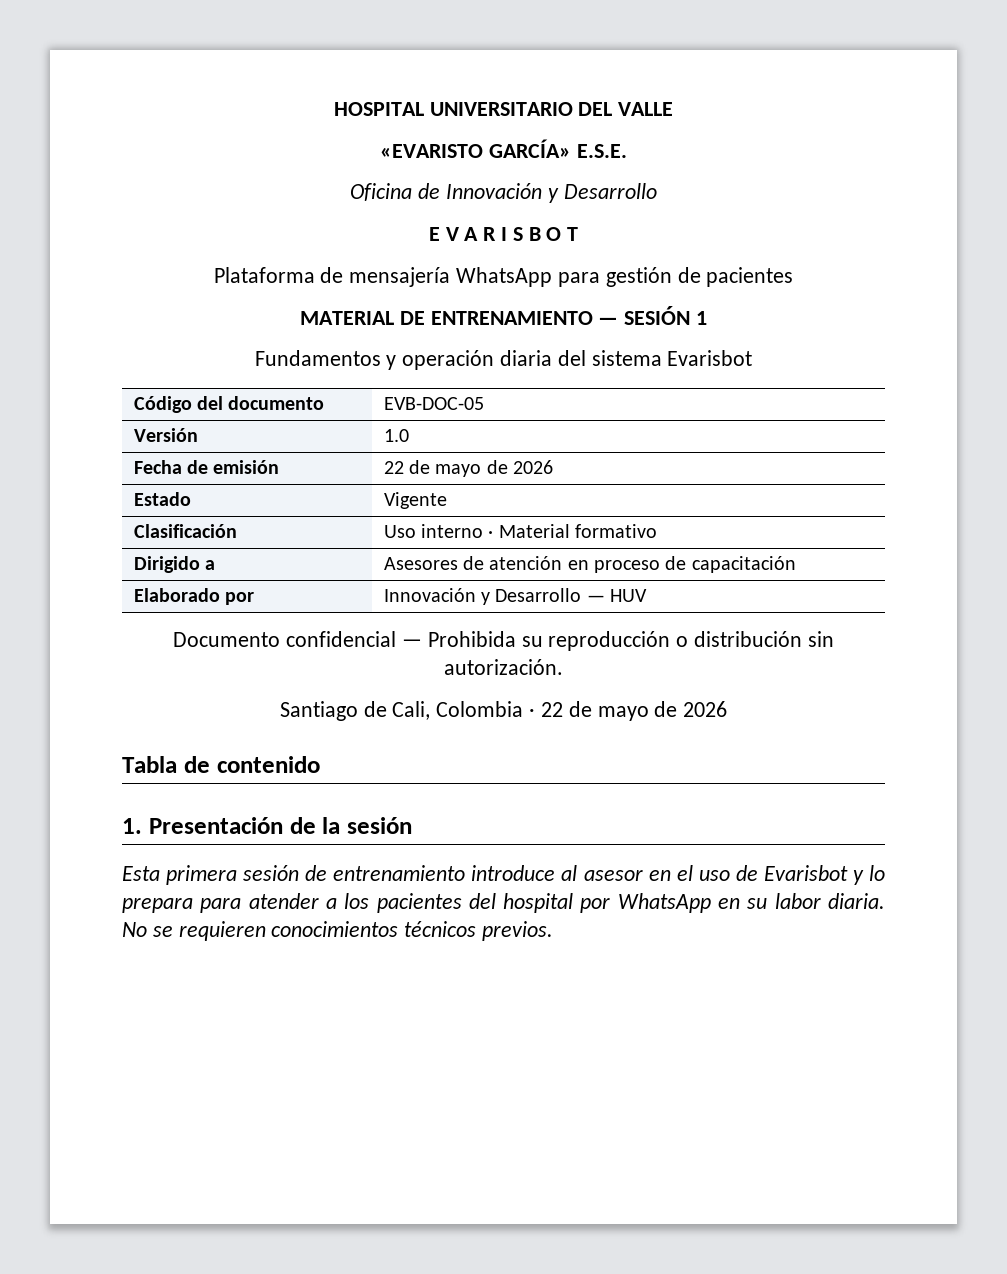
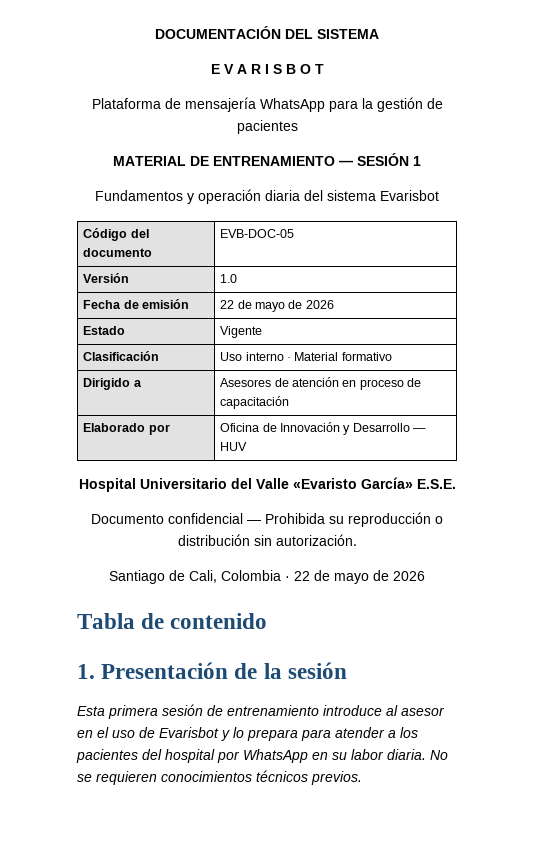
- HOSPITAL UNIVERSITARIO DEL VALLE
- «EVARISTO GARCÍA» E.S.E.
- Oficina de Innovación y Desarrollo
+ DOCUMENTACIÓN DEL SISTEMA
- Plataforma de mensajería WhatsApp para gestión de pacientes
+ Plataforma de mensajería WhatsApp para la gestión de pacientes
- Elaborado por | Innovación y Desarrollo — HUV
+ Elaborado por | Oficina de Innovación y Desarrollo — HUV
+ Hospital Universitario del Valle «Evaristo García» E.S.E.

